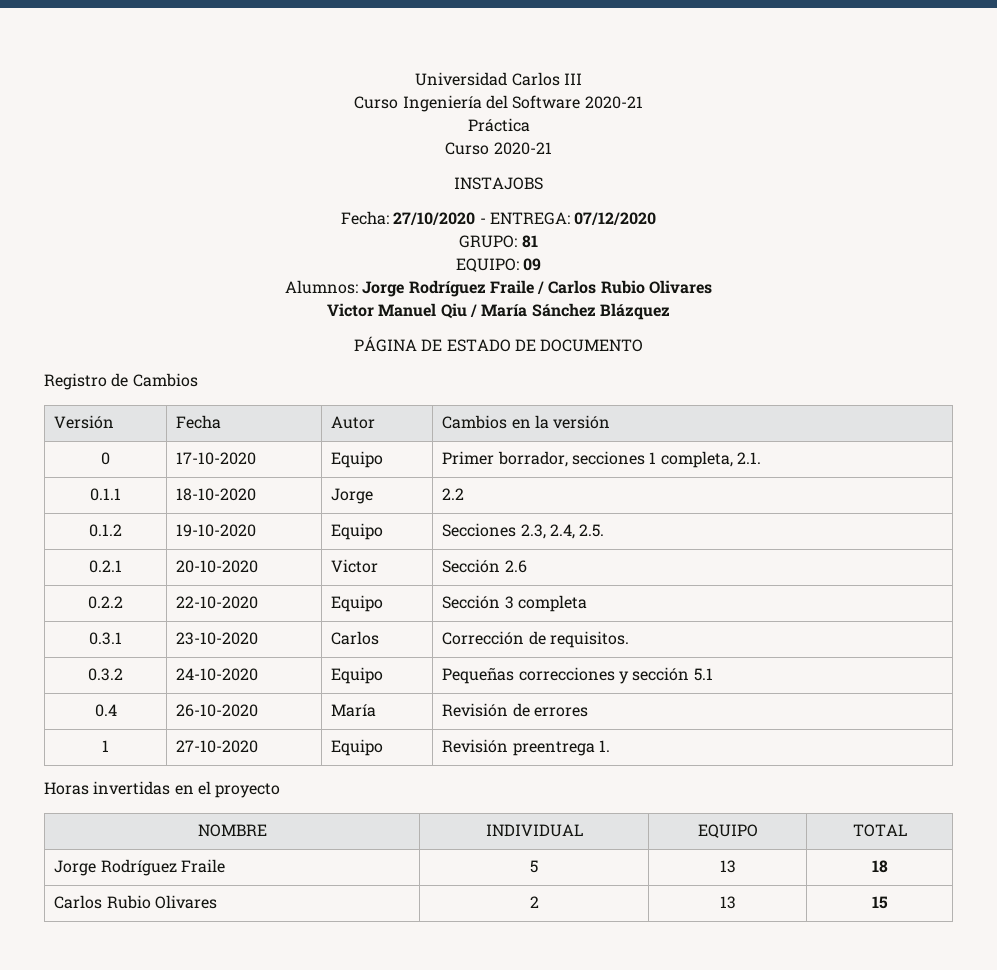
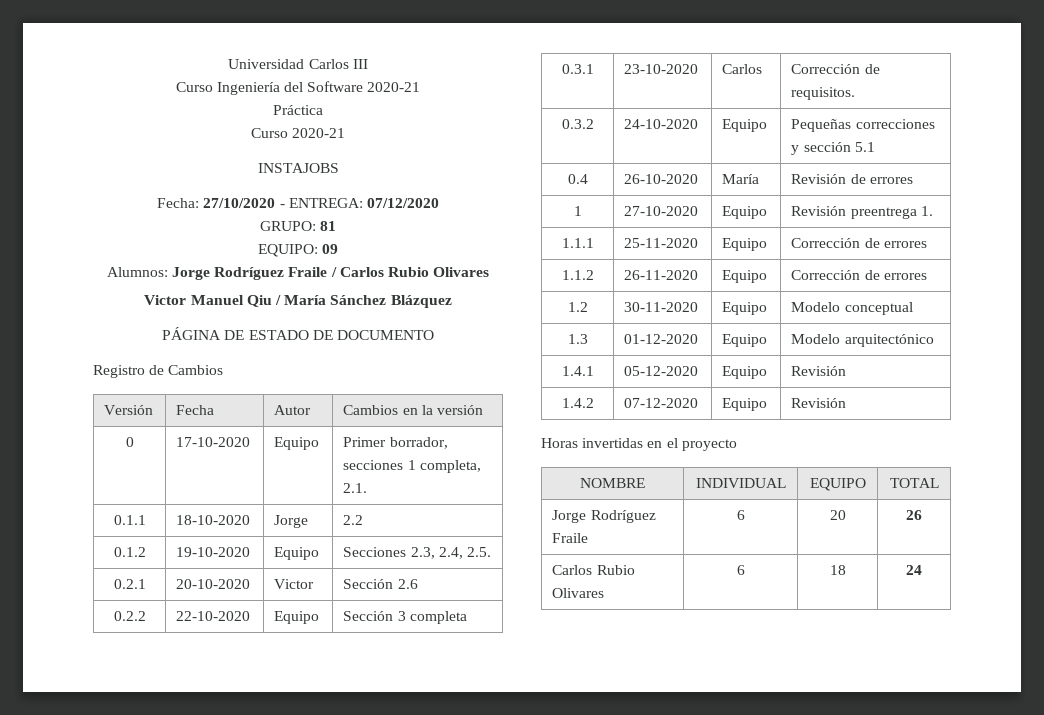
+ 1.1.1 | 25-11-2020 | Equipo | Corrección de errores
+ 1.1.2 | 26-11-2020 | Equipo | Corrección de errores
+ 1.2 | 30-11-2020 | Equipo | Modelo conceptual
+ 1.3 | 01-12-2020 | Equipo | Modelo arquitectónico
+ 1.4.1 | 05-12-2020 | Equipo | Revisión
+ 1.4.2 | 07-12-2020 | Equipo | Revisión
- Jorge Rodríguez Fraile | 5 | 13 | 18
+ Jorge Rodríguez Fraile | 6 | 20 | 26
- Carlos Rubio Olivares | 2 | 13 | 15
+ Carlos Rubio Olivares | 6 | 18 | 24

